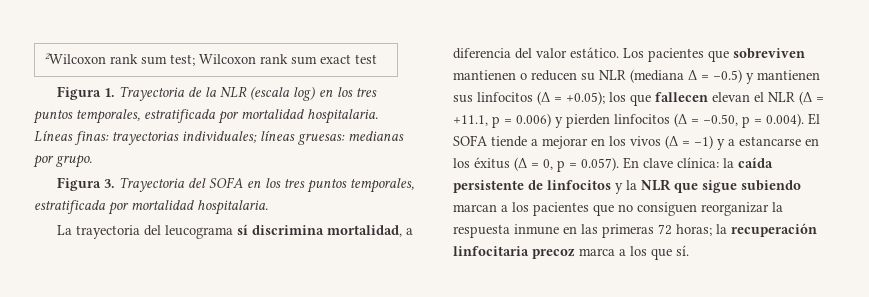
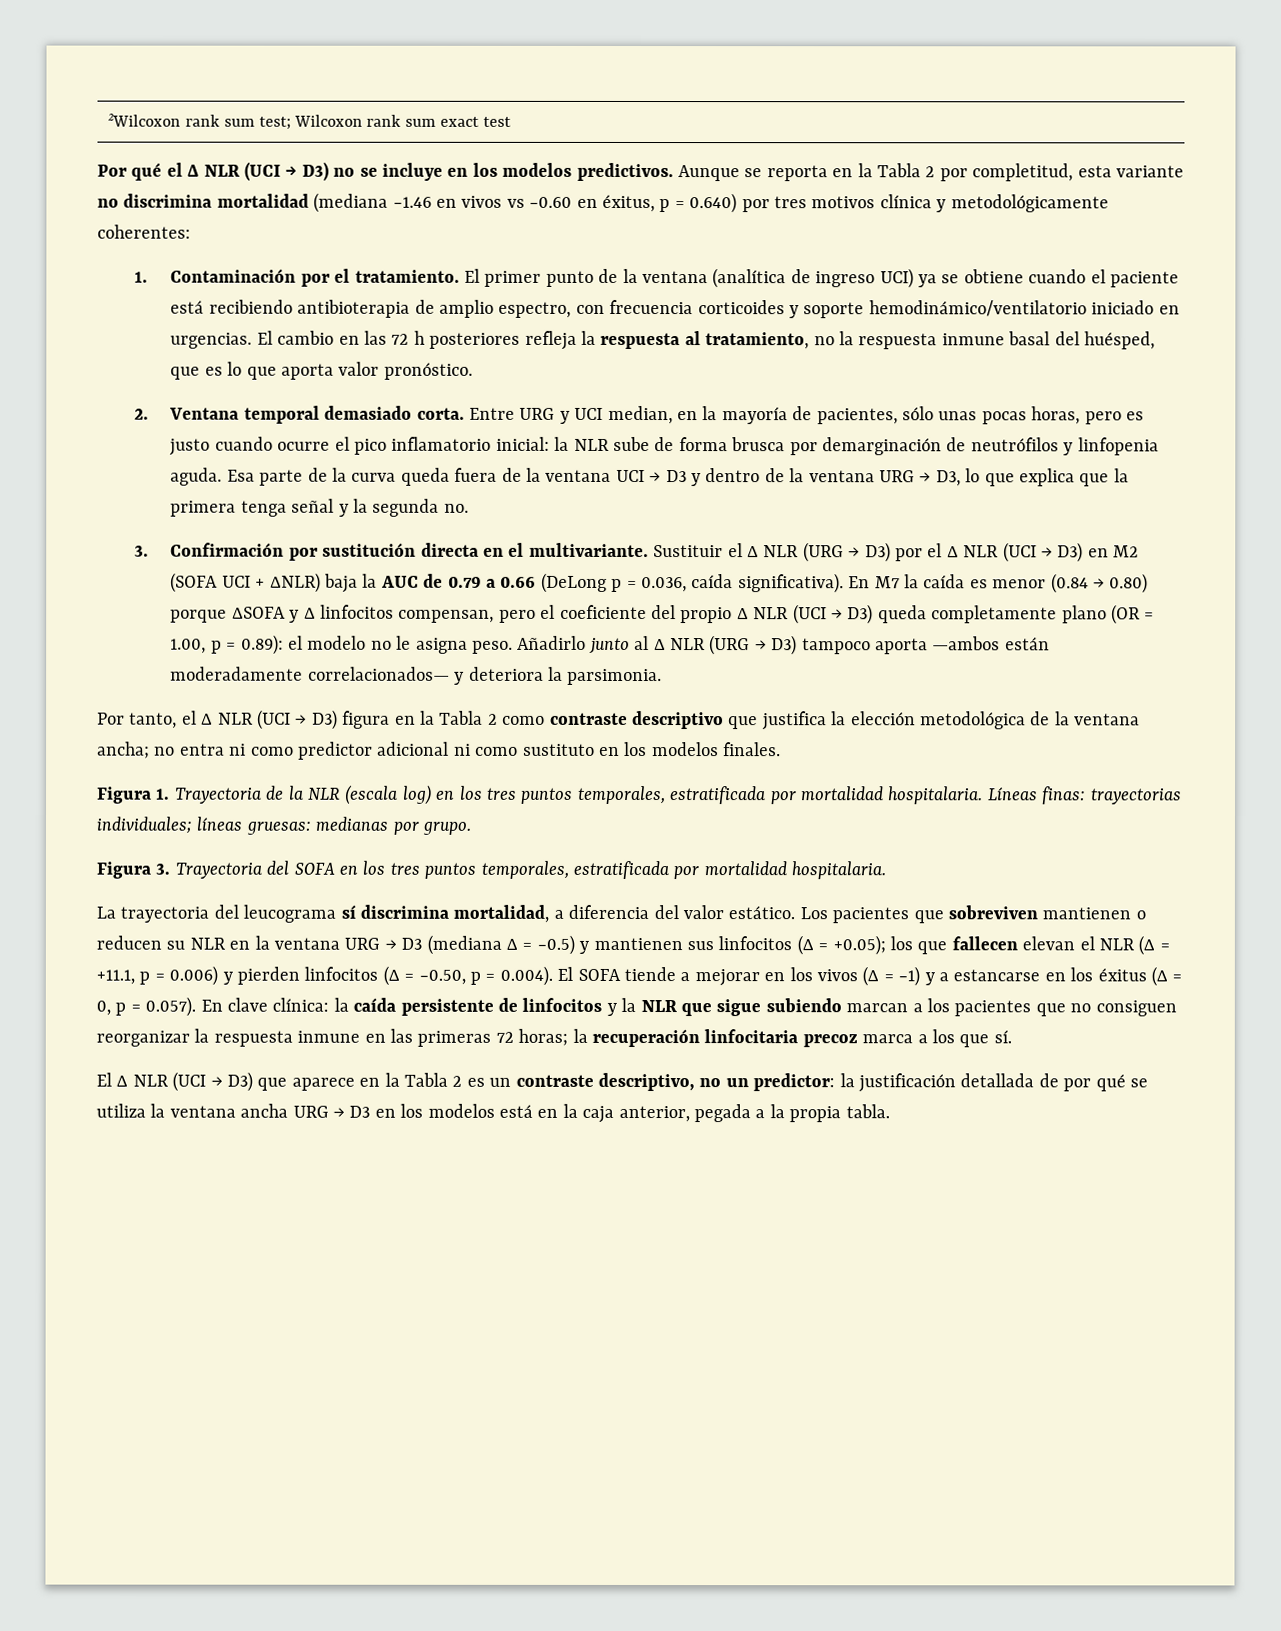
+ Por qué el Δ NLR (UCI → D3) no se incluye en los modelos predictivos. Aunque se reporta en la Tabla 2 por completitud, esta variante no discrimina mortalidad (mediana −1.46 en vivos vs −0.60 en éxitus, p = 0.640) por tres motivos clínica y metodológicamente coherentes:
+ 1. Contaminación por el tratamiento. El primer punto de la ventana (analítica de ingreso UCI) ya se obtiene cuando el paciente está recibiendo antibioterapia de amplio espectro, con frecuencia corticoides y soporte hemodinámico/ventilatorio iniciado en urgencias. El cambio en las 72 h posteriores refleja la respuesta al tratamiento, no la respuesta inmune basal del huésped, que es lo que aporta valor pronóstico.
+ 2. Ventana temporal demasiado corta. Entre URG y UCI median, en la mayoría de pacientes, sólo unas pocas horas, pero es justo cuando ocurre el pico inflamatorio inicial: la NLR sube de forma brusca por demarginación de neutrófilos y linfopenia aguda. Esa parte de la curva queda fuera de la ventana UCI → D3 y dentro de la ventana URG → D3, lo que explica que la primera tenga señal y la segunda no.
+ 3. Confirmación por sustitución directa en el multivariante. Sustituir el Δ NLR (URG → D3) por el Δ NLR (UCI → D3) en M2 (SOFA UCI + ΔNLR) baja la AUC de 0.79 a 0.66 (DeLong p = 0.036, caída significativa). En M7 la caída es menor (0.84 → 0.80) porque ΔSOFA y Δ linfocitos compensan, pero el coeficiente del propio Δ NLR (UCI → D3) queda completamente plano (OR = 1.00, p = 0.89): el modelo no le asigna peso. Añadirlo junto al Δ NLR (URG → D3) tampoco aporta —ambos están moderadamente correlacionados— y deteriora la parsimonia.
+ Por tanto, el Δ NLR (UCI → D3) figura en la Tabla 2 como contraste descriptivo que justifica la elección metodológica de la ventana ancha; no entra ni como predictor adicional ni como sustituto en los modelos finales.
- Los pacientes que sobreviven mantienen o reducen su NLR (mediana Δ = −0.5) y mantienen sus linfocitos (Δ = +0.05);
+ Los pacientes que sobreviven mantienen o reducen su NLR en la ventana URG → D3 (mediana Δ = −0.5) y mantienen sus linfocitos (Δ = +0.05);
+ El Δ NLR (UCI → D3) que aparece en la Tabla 2 es un contraste descriptivo, no un predictor: la justificación detallada de por qué se utiliza la ventana ancha URG → D3 en los modelos está en la caja anterior, pegada a la propia tabla.

